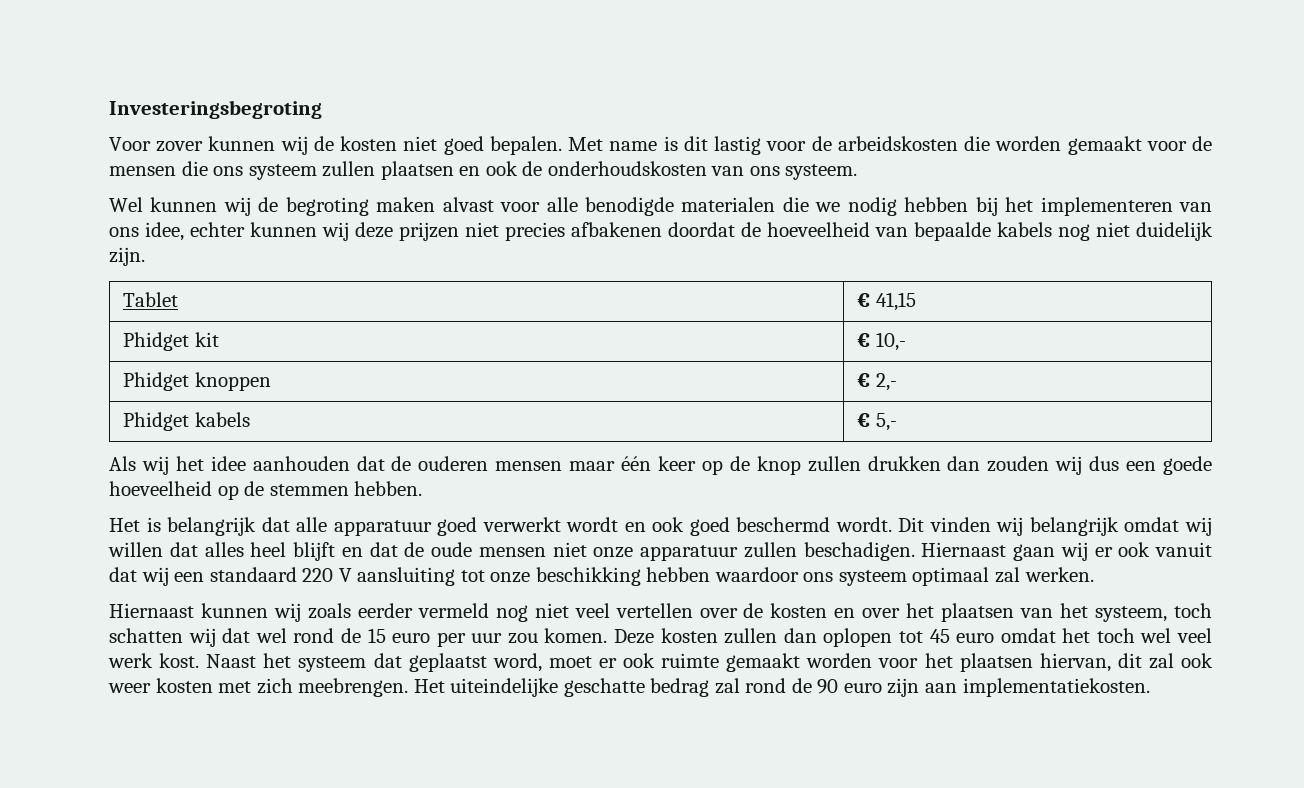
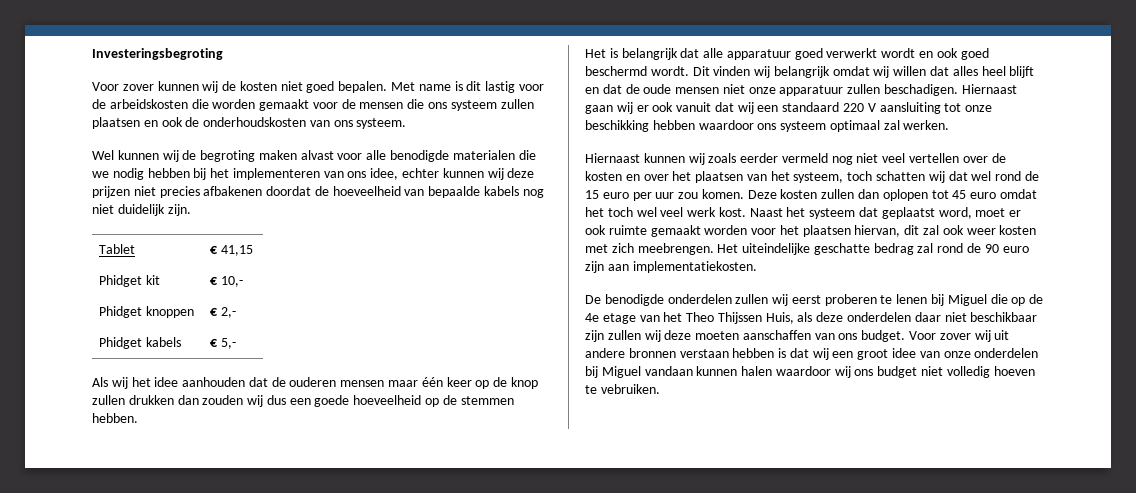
+ De benodigde onderdelen zullen wij eerst proberen te lenen bij Miguel die op de 4e etage van het Theo Thijssen Huis, als deze onderdelen daar niet beschikbaar zijn zullen wij deze moeten aanschaffen van ons budget. Voor zover wij uit andere bronnen verstaan hebben is dat wij een groot idee van onze onderdelen bij Miguel vandaan kunnen halen waardoor wij ons budget niet volledig hoeven te vebruiken.

